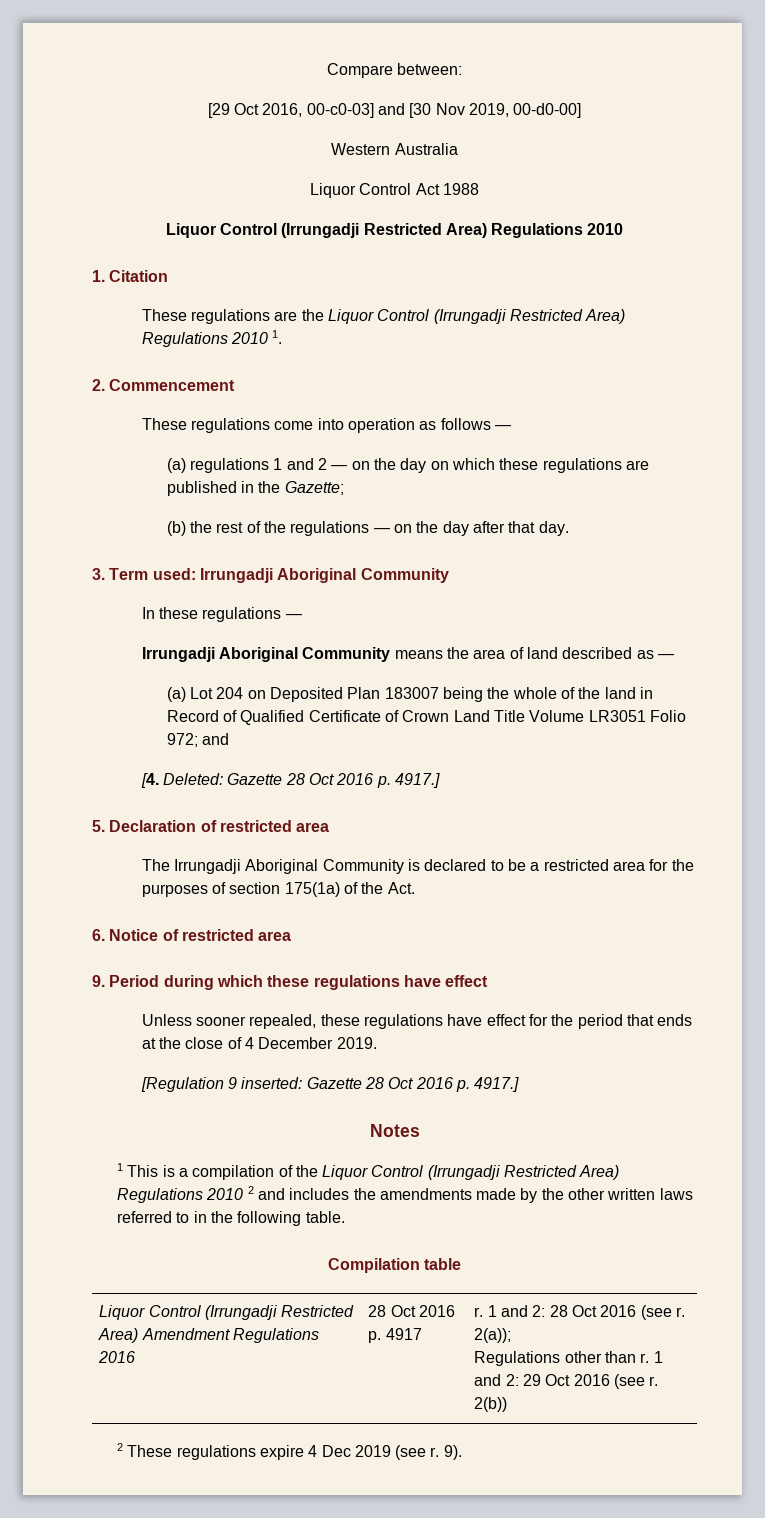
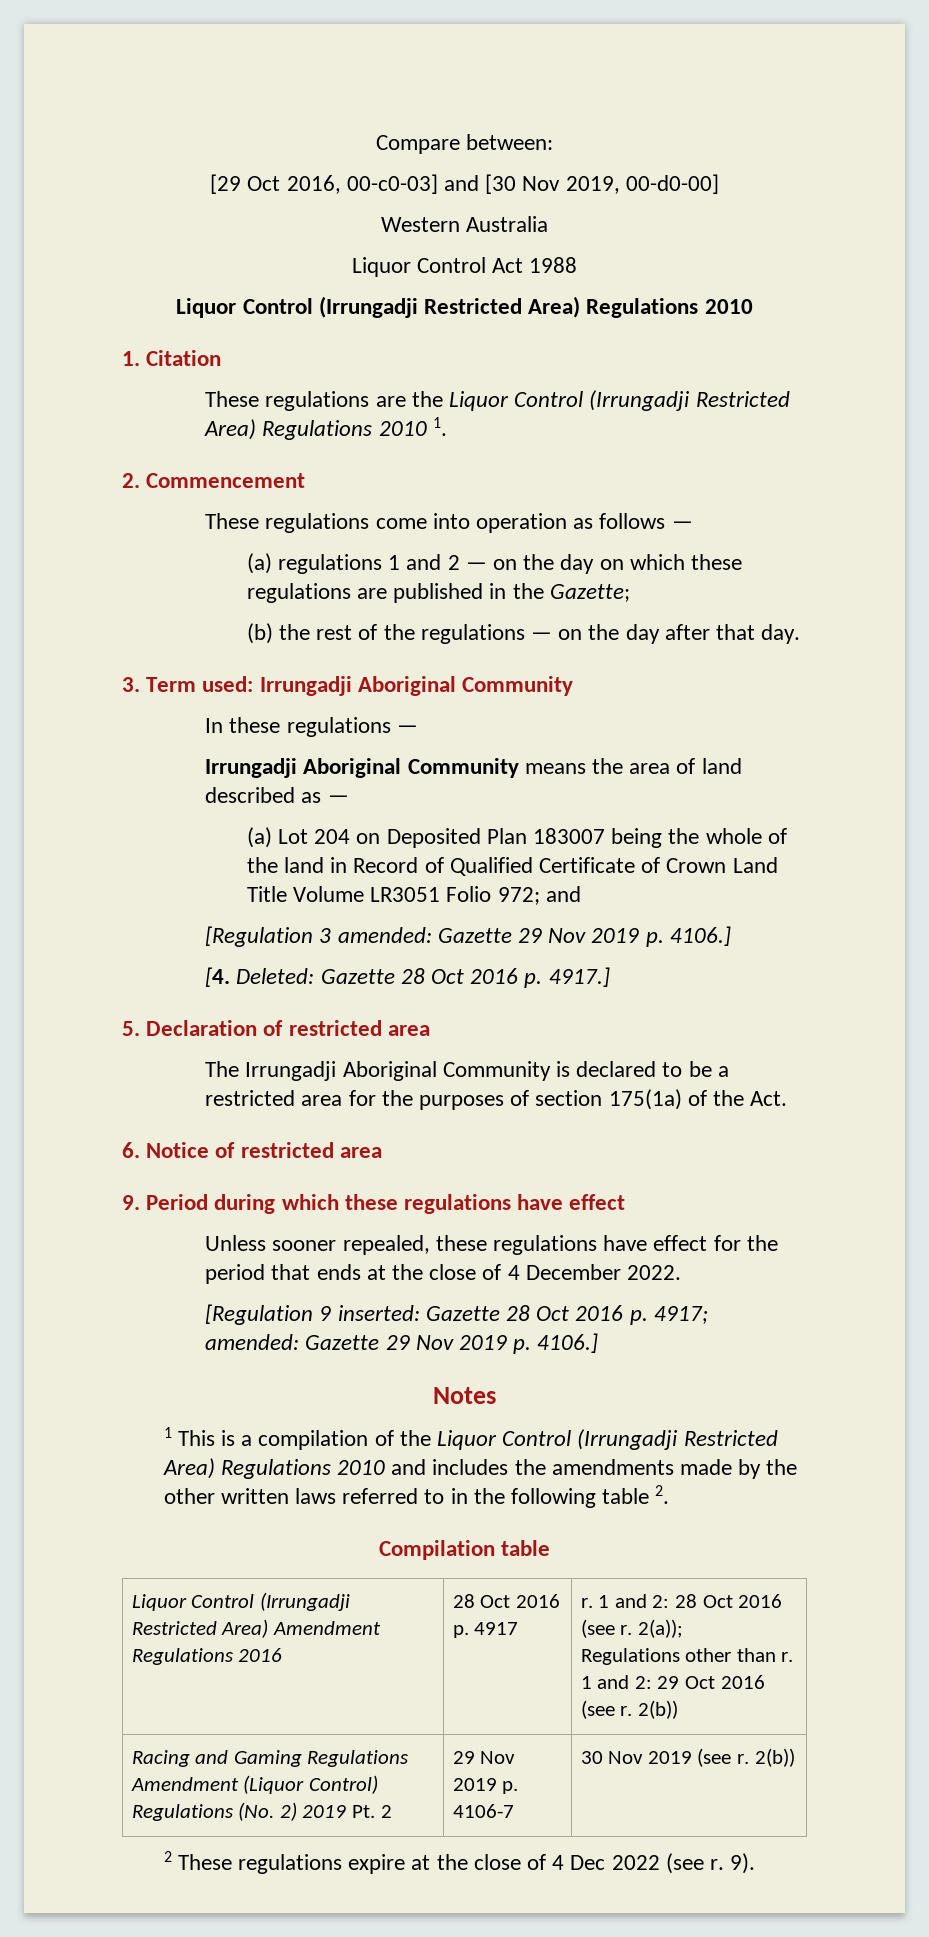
+ [Regulation 3 amended: Gazette 29 Nov 2019 p. 4106.]
- Unless sooner repealed, these regulations have effect for the period that ends at the close of 4 December 2019.
+ Unless sooner repealed, these regulations have effect for the period that ends at the close of 4 December 2022.
- [Regulation 9 inserted: Gazette 28 Oct 2016 p. 4917.]
+ [Regulation 9 inserted: Gazette 28 Oct 2016 p. 4917; amended: Gazette 29 Nov 2019 p. 4106.]
- 1 This is a compilation of the Liquor Control (Irrungadji Restricted Area) Regulations 2010 2 and includes the amendments made by the other written laws referred to in the following table.
+ 1 This is a compilation of the Liquor Control (Irrungadji Restricted Area) Regulations 2010 and includes the amendments made by the other written laws referred to in the following table 2.
+ Racing and Gaming Regulations Amendment (Liquor Control) Regulations (No. 2) 2019 Pt. 2 | 29 Nov 2019 p. 4106-7 | 30 Nov 2019 (see r. 2(b))
- 2 These regulations expire 4 Dec 2019 (see r.
+ 2 These regulations expire at the close of 4 Dec 2022 (see r.

